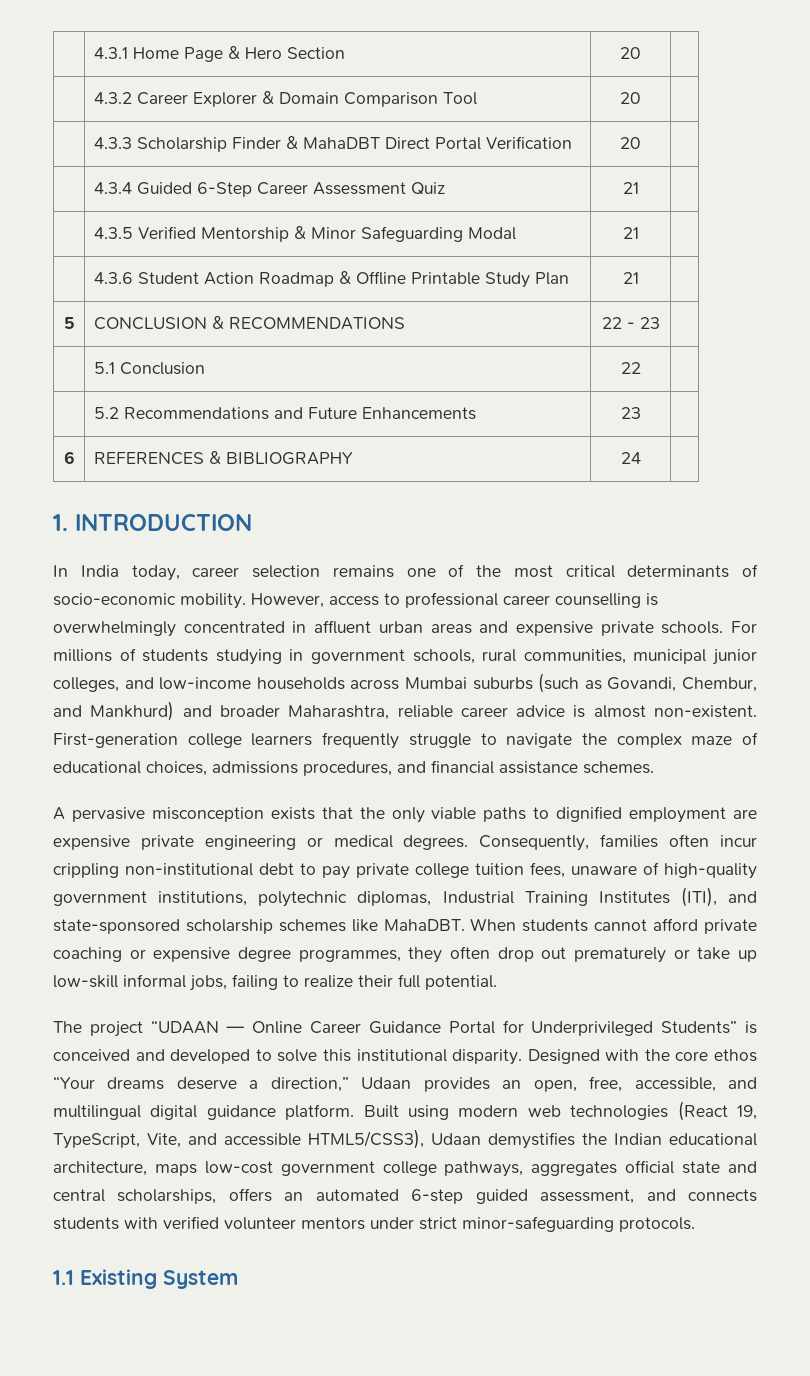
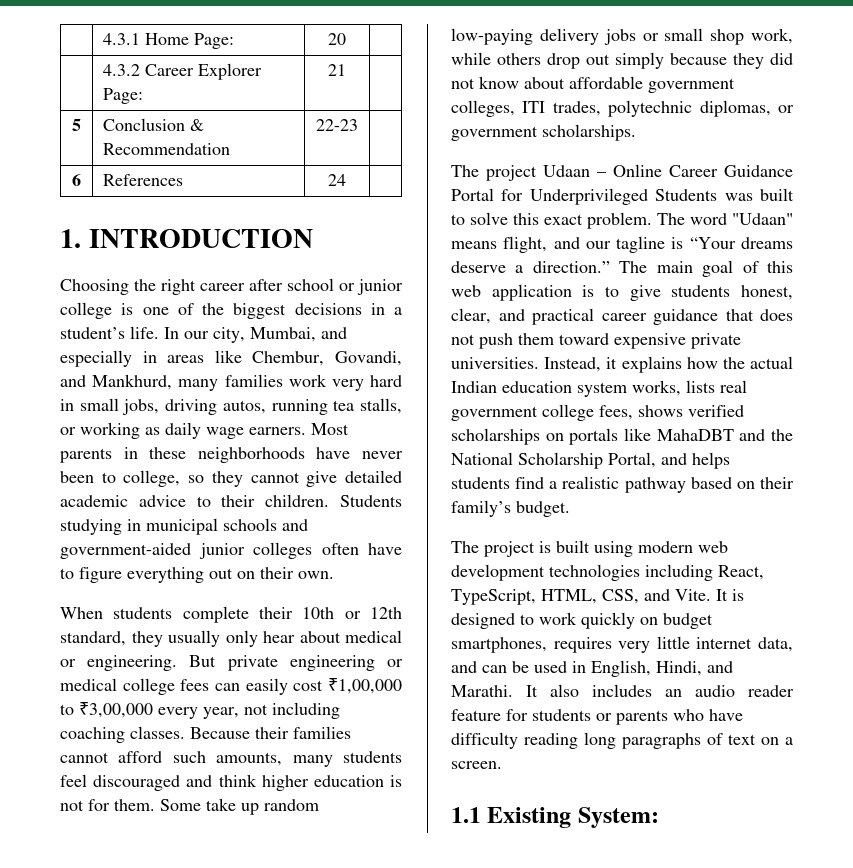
- | 4.3.1 Home Page & Hero Section | 20 |
+ | 4.3.1 Home Page: | 20 |
- | 4.3.2 Career Explorer & Domain Comparison Tool | 20 |
- | 4.3.3 Scholarship Finder & MahaDBT Direct Portal Verification | 20 |
- | 4.3.4 Guided 6-Step Career Assessment Quiz | 21 |
- | 4.3.5 Verified Mentorship & Minor Safeguarding Modal | 21 |
- | 4.3.6 Student Action Roadmap & Offline Printable Study Plan | 21 |
- 5 | CONCLUSION & RECOMMENDATIONS | 22 - 23 |
- | 5.1 Conclusion | 22 |
- | 5.2 Recommendations and Future Enhancements | 23 |
- 6 | REFERENCES & BIBLIOGRAPHY | 24 |
+ | 4.3.2 Career Explorer Page: | 21 |
+ 5 | Conclusion & Recommendation | 22-23 |
+ 6 | References | 24 |
  1. INTRODUCTION
- In India today, career selection remains one of the most critical determinants of socio-economic mobility. However, access to professional career counselling is overwhelmingly concentrated in affluent urban areas and expensive private schools. For millions of students studying in government schools, rural communities, municipal junior colleges, and low-income households across Mumbai suburbs (such as Govandi, Chembur, and Mankhurd) and broader Maharashtra, reliable career advice is almost non-existent. First-generation college learners frequently struggle to navigate the complex maze of educational choices, admissions procedures, and financial assistance schemes.
- A pervasive misconception exists that the only viable paths to dignified employment are expensive private engineering or medical degrees. Consequently, families often incur crippling non-institutional debt to pay private college tuition fees, unaware of high-quality government institutions, polytechnic diplomas, Industrial Training Institutes (ITI), and state-sponsored scholarship schemes like MahaDBT. When students cannot afford private coaching or expensive degree programmes, they often drop out prematurely or take up low-skill informal jobs, failing to realize their full potential.
- The project “UDAAN — Online Career Guidance Portal for Underprivileged Students” is conceived and developed to solve this institutional disparity. Designed with the core ethos “Your dreams deserve a direction,” Udaan provides an open, free, accessible, and multilingual digital guidance platform. Built using modern web technologies (React 19, TypeScript, Vite, and accessible HTML5/CSS3), Udaan demystifies the Indian educational architecture, maps low-cost government college pathways, aggregates official state and central scholarships, offers an automated 6-step guided assessment, and connects students with verified volunteer mentors under strict minor-safeguarding protocols.
+ Choosing the right career after school or junior college is one of the biggest decisions in a student’s life. In our city, Mumbai, and especially in areas like Chembur, Govandi, and Mankhurd, many families work very hard in small jobs, driving autos, running tea stalls, or working as daily wage earners. Most parents in these neighborhoods have never been to college, so they cannot give detailed academic advice to their children. Students studying in municipal schools and government-aided junior colleges often have to figure everything out on their own.
+ When students complete their 10th or 12th standard, they usually only hear about medical or engineering. But private engineering or medical college fees can easily cost ₹1,00,000 to ₹3,00,000 every year, not including coaching classes. Because their families cannot afford such amounts, many students feel discouraged and think higher education is not for them. Some take up random low-paying delivery jobs or small shop work, while others drop out simply because they did not know about affordable government colleges, ITI trades, polytechnic diplomas, or government scholarships.
+ The project Udaan – Online Career Guidance Portal for Underprivileged Students was built to solve this exact problem. The word "Udaan" means flight, and our tagline is “Your dreams deserve a direction.” The main goal of this web application is to give students honest, clear, and practical career guidance that does not push them toward expensive private universities. Instead, it explains how the actual Indian education system works, lists real government college fees, shows verified scholarships on portals like MahaDBT and the National Scholarship Portal, and helps students find a realistic pathway based on their family’s budget.
+ The project is built using modern web development technologies including React, TypeScript, HTML, CSS, and Vite. It is designed to work quickly on budget smartphones, requires very little internet data, and can be used in English, Hindi, and Marathi. It also includes an audio reader feature for students or parents who have difficulty reading long paragraphs of text on a screen.
- 1.1 Existing System
+ 1.1 Existing System:

